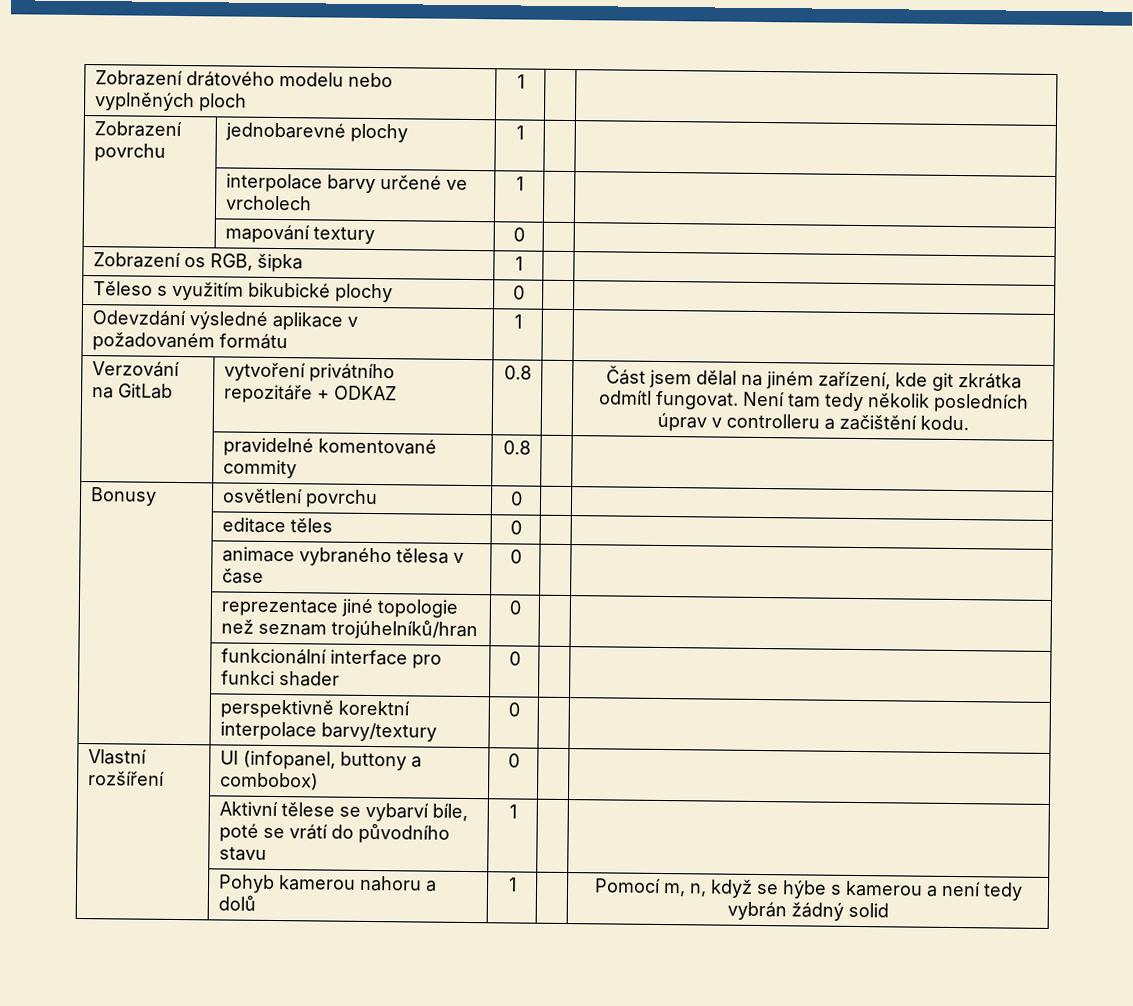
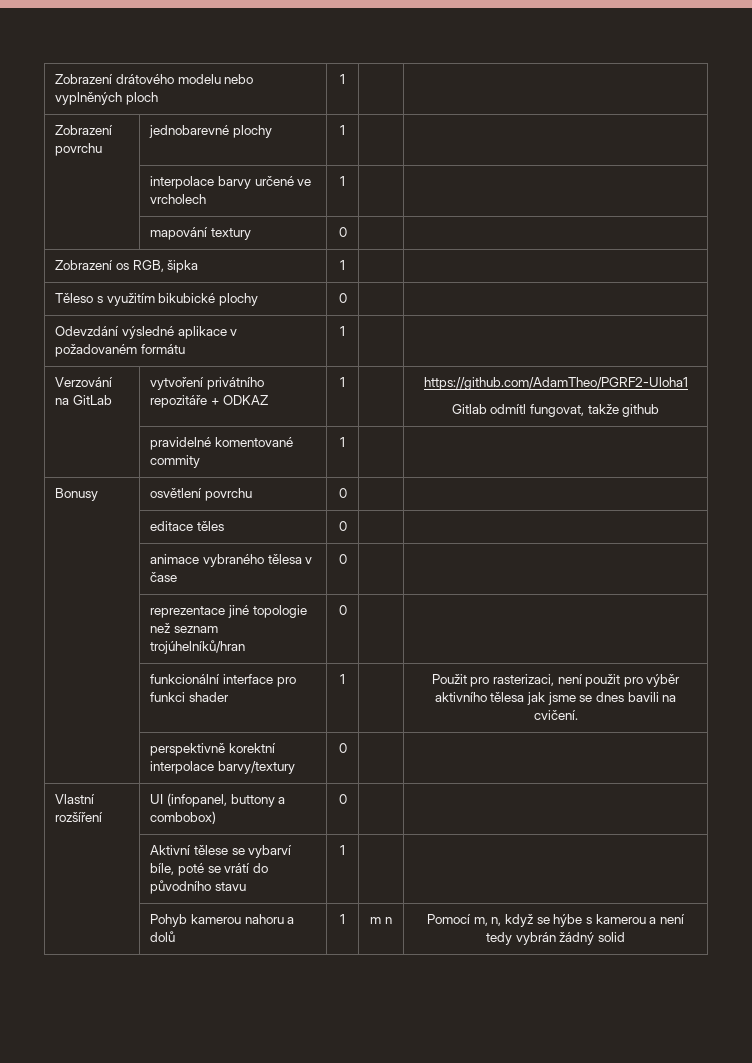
- Verzování na GitLab | vytvoření privátního repozitáře + ODKAZ | 0.8 | | Část jsem dělal na jiném zařízení, kde git zkrátka odmítl fungovat. Není tam tedy několik posledních úprav v controlleru a začištění kodu.
+ Verzování na GitLab | vytvoření privátního repozitáře + ODKAZ | 1 | | https://github.com/AdamTheo/PGRF2-Uloha1
+ Gitlab odmítl fungovat, takže github
- | pravidelné komentované commity | 0.8 | |
+ | pravidelné komentované commity | 1 | |
- | funkcionální interface pro funkci shader | 0 | |
+ | funkcionální interface pro funkci shader | 1 | | Použit pro rasterizaci, není použit pro výběr aktivního tělesa jak jsme se dnes bavili na cvičení.
- | Pohyb kamerou nahoru a dolů | 1 | | Pomocí m, n, když se hýbe s kamerou a není tedy vybrán žádný solid
+ | Pohyb kamerou nahoru a dolů | 1 | m n | Pomocí m, n, když se hýbe s kamerou a není tedy vybrán žádný solid

